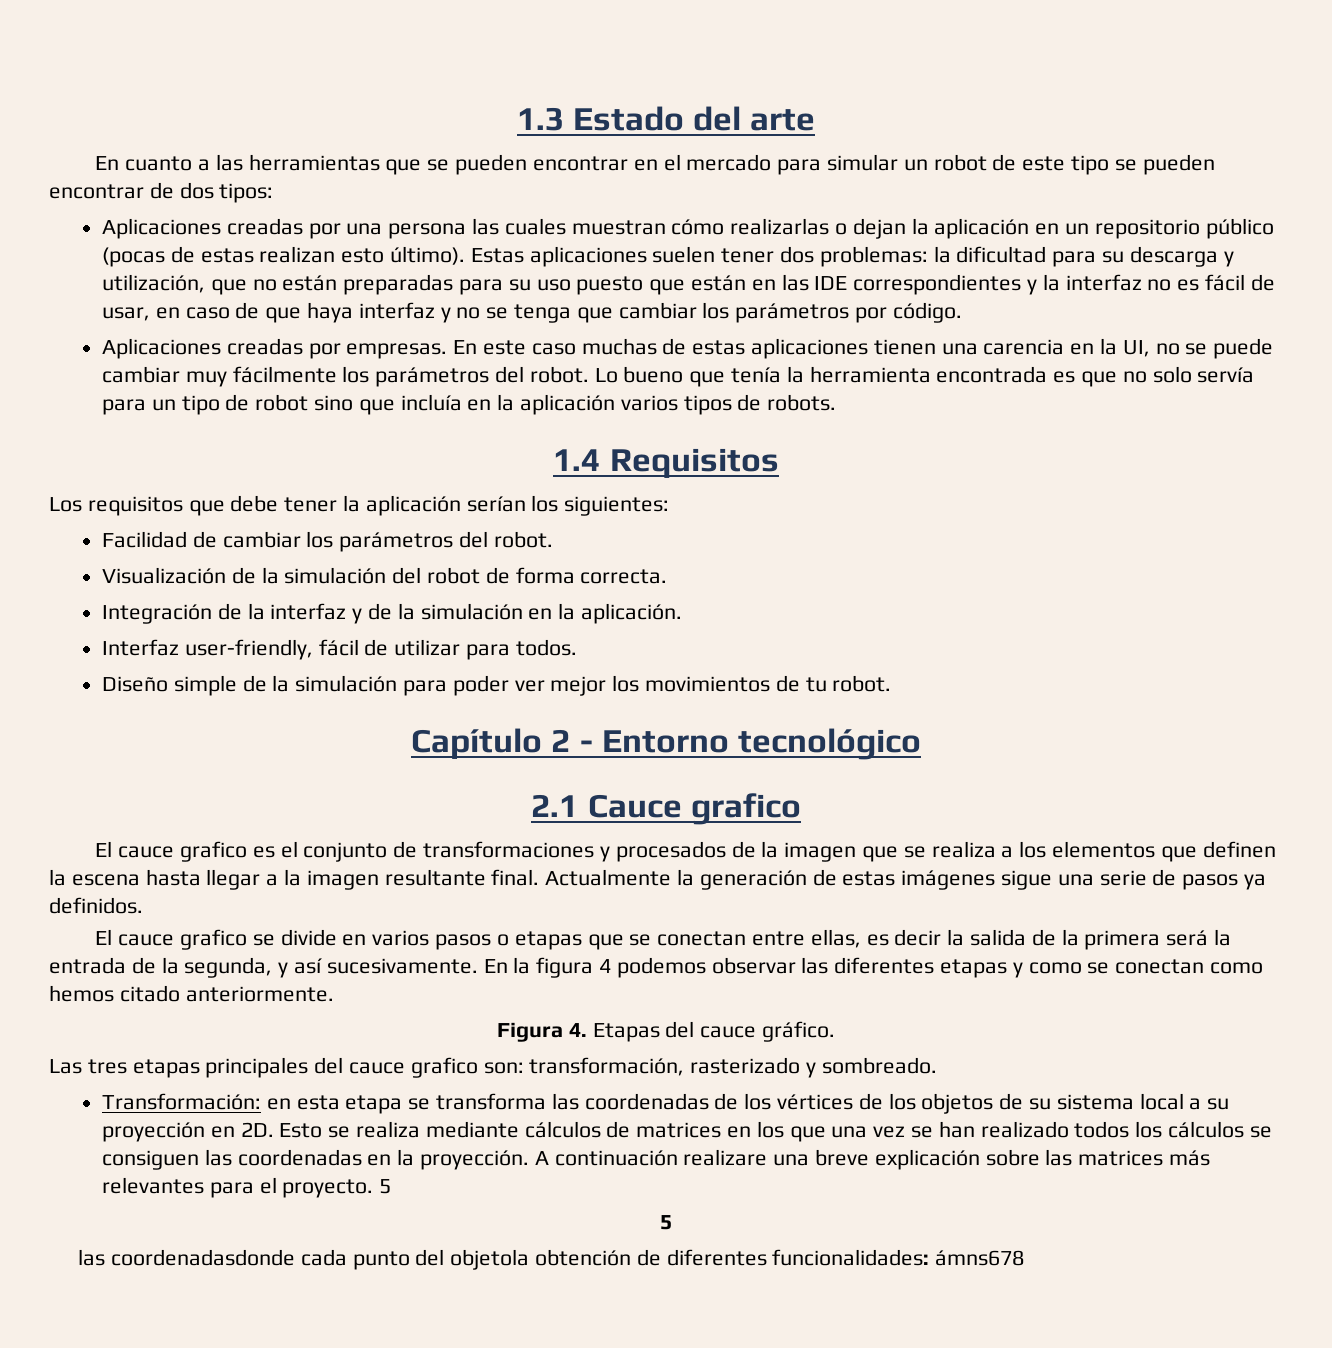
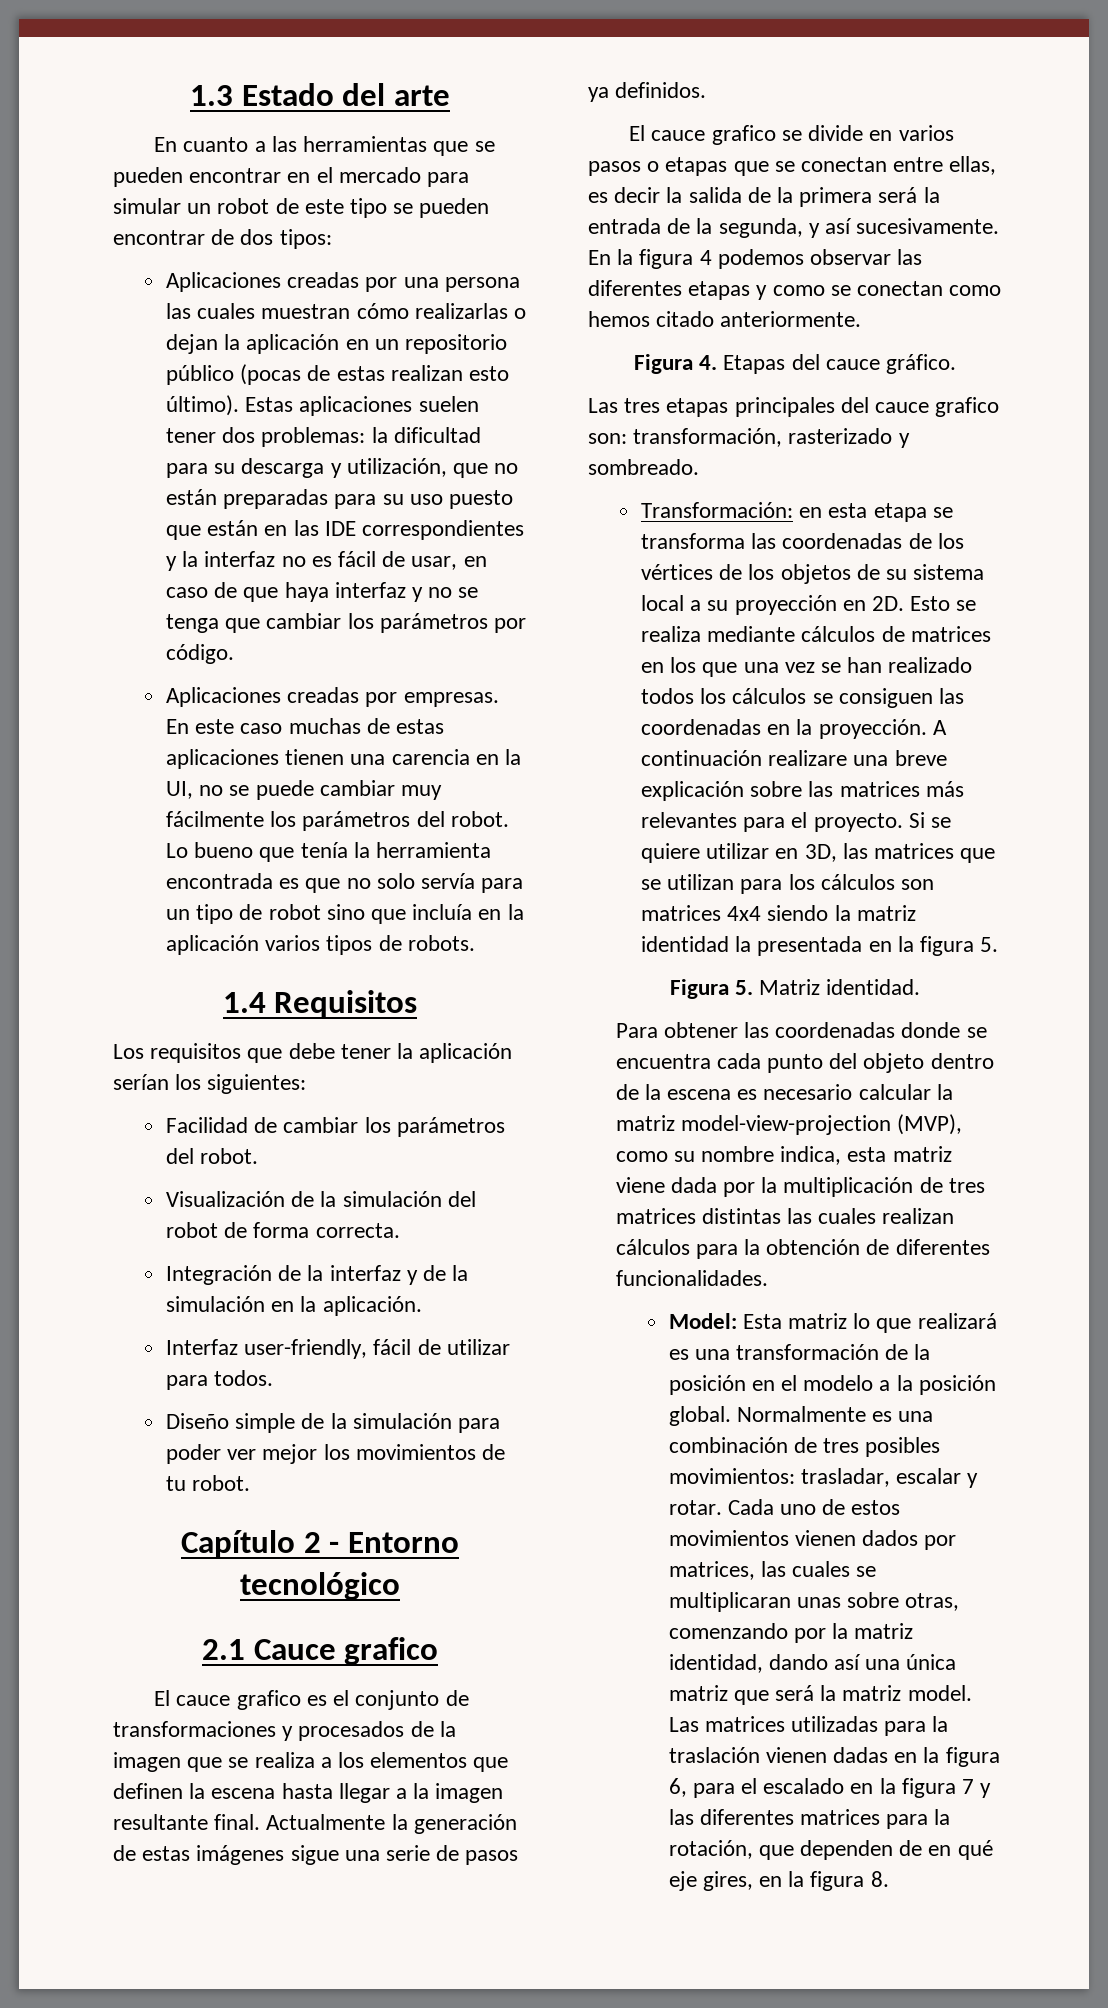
- A continuación realizare una breve explicación sobre las matrices más relevantes para el proyecto. 5
- 5
- las coordenadasdonde cada punto del objetola obtención de diferentes funcionalidades: ámns678
+ A continuación realizare una breve explicación sobre las matrices más relevantes para el proyecto. Si se quiere utilizar en 3D, las matrices que se utilizan para los cálculos son matrices 4x4 siendo la matriz identidad la presentada en la figura 5.
+ Figura 5. Matriz identidad.
+ Para obtener las coordenadas donde se encuentra cada punto del objeto dentro de la escena es necesario calcular la matriz model-view-projection (MVP), como su nombre indica, esta matriz viene dada por la multiplicación de tres matrices distintas las cuales realizan cálculos para la obtención de diferentes funcionalidades.
+ Model: Esta matriz lo que realizará es una transformación de la posición en el modelo a la posición global. Normalmente es una combinación de tres posibles movimientos: trasladar, escalar y rotar. Cada uno de estos movimientos vienen dados por matrices, las cuales se multiplicaran unas sobre otras, comenzando por la matriz identidad, dando así una única matriz que será la matriz model. Las matrices utilizadas para la traslación vienen dadas en la figura 6, para el escalado en la figura 7 y las diferentes matrices para la rotación, que dependen de en qué eje gires, en la figura 8.

